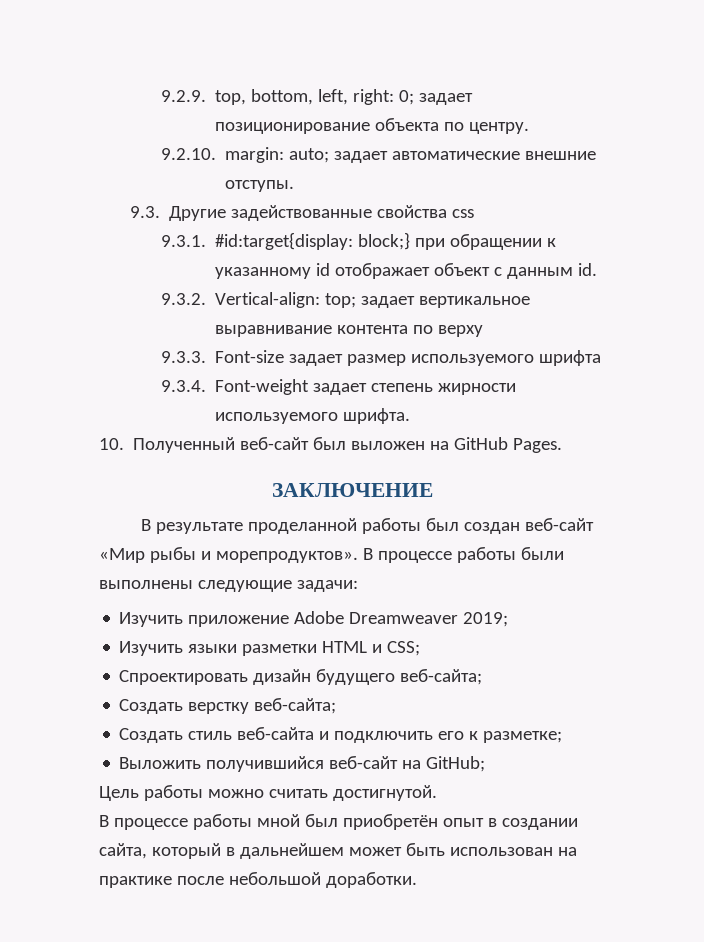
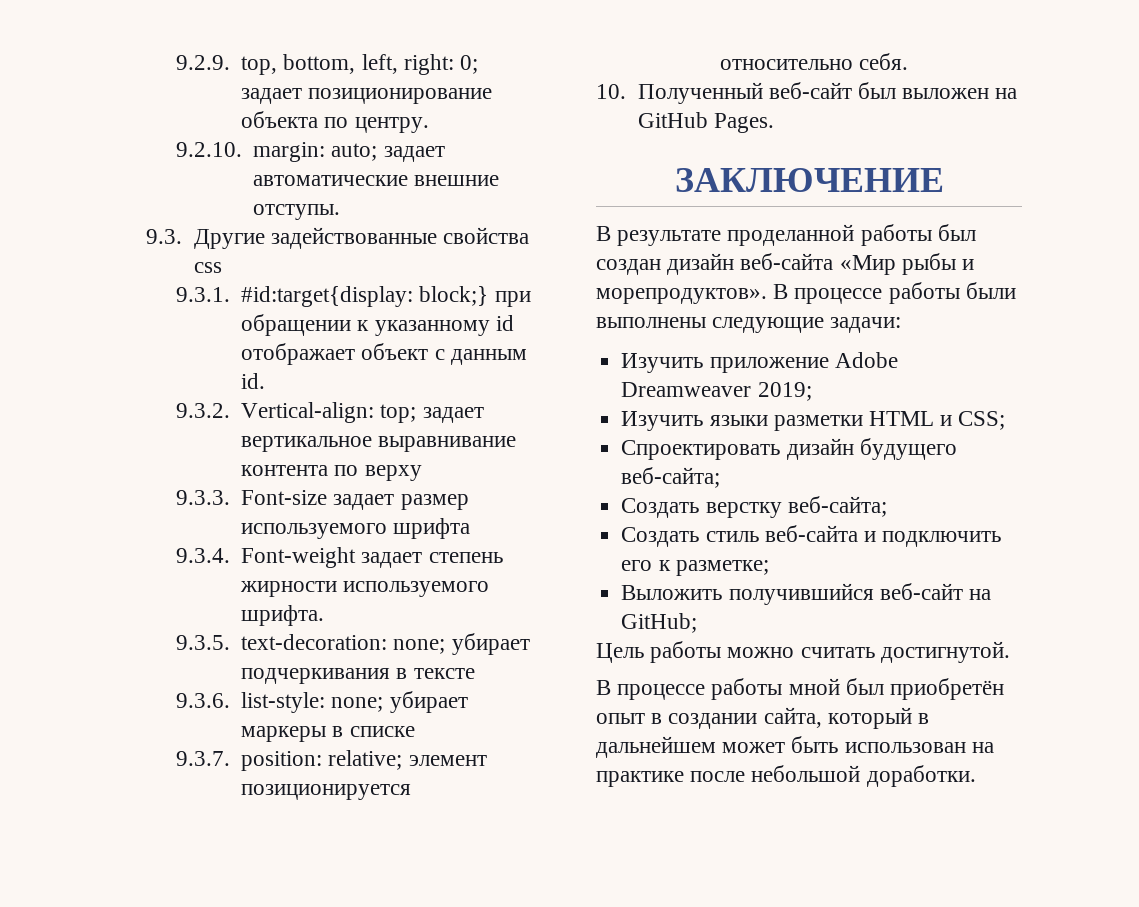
+ 9.3.5. text-decoration: none; убирает подчеркивания в тексте
+ 9.3.6. list-style: none; убирает маркеры в списке
+ 9.3.7. position: relative; элемент позиционируется относительно себя.
- В результате проделанной работы был создан веб-сайт «Мир рыбы и морепродуктов».
+ В результате проделанной работы был создан дизайн веб-сайта «Мир рыбы и морепродуктов».

